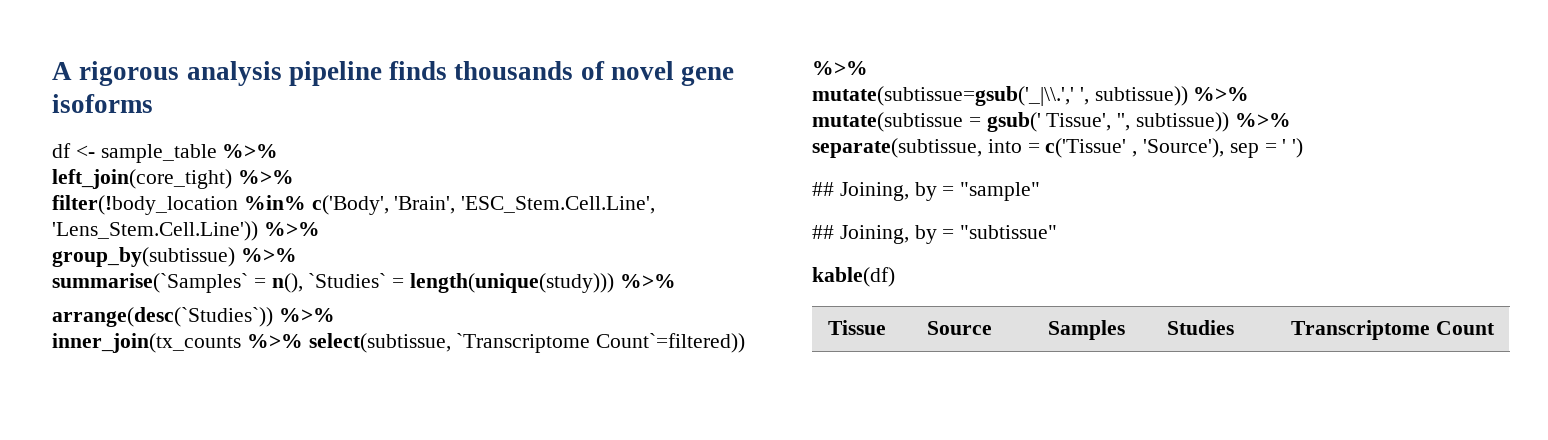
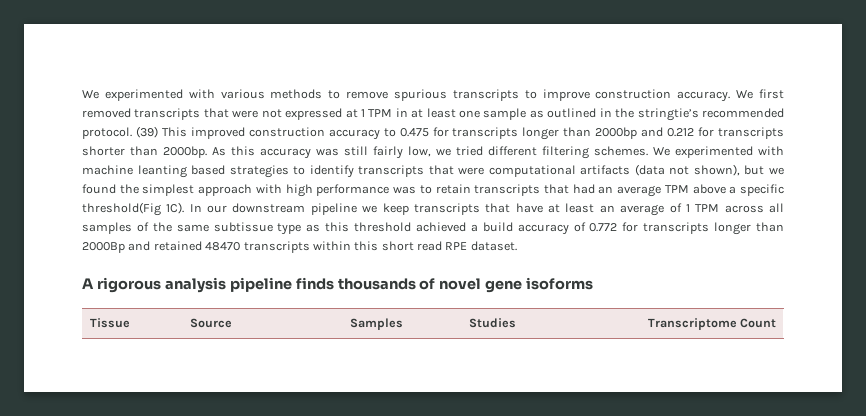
+ We experimented with various methods to remove spurious transcripts to improve construction accuracy. We first removed transcripts that were not expressed at 1 TPM in at least one sample as outlined in the stringtie’s recommended protocol. (39) This improved construction accuracy to 0.475 for transcripts longer than 2000bp and 0.212 for transcripts shorter than 2000bp. As this accuracy was still fairly low, we tried different filtering schemes. We experimented with machine leanting based strategies to identify transcripts that were computational artifacts (data not shown), but we found the simplest approach with high performance was to retain transcripts that had an average TPM above a specific threshold(Fig 1C). In our downstream pipeline we keep transcripts that have at least an average of 1 TPM across all samples of the same subtissue type as this threshold achieved a build accuracy of 0.772 for transcripts longer than 2000Bp and retained 48470 transcripts within this short read RPE dataset.
- df <- sample_table %>%
- left_join(core_tight) %>%
- filter(!body_location %in% c('Body', 'Brain', 'ESC_Stem.Cell.Line', 'Lens_Stem.Cell.Line')) %>%
- group_by(subtissue) %>%
- summarise(`Samples` = n(), `Studies` = length(unique(study))) %>%
- arrange(desc(`Studies`)) %>%
- inner_join(tx_counts %>% select(subtissue, `Transcriptome Count`=filtered)) %>%
- mutate(subtissue=gsub('_|\\.',' ', subtissue)) %>%
- mutate(subtissue = gsub(' Tissue', '', subtissue)) %>%
- separate(subtissue, into = c('Tissue' , 'Source'), sep = ' ')
- ## Joining, by = "sample"
- ## Joining, by = "subtissue"
- kable(df)

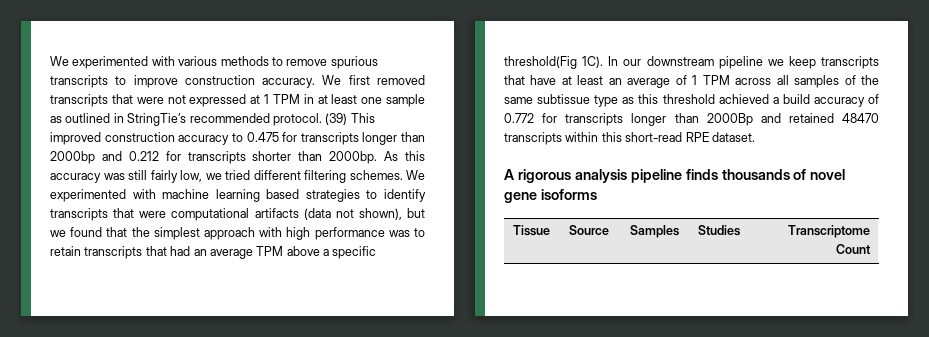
- We first removed transcripts that were not expressed at 1 TPM in at least one sample as outlined in the stringtie’s recommended protocol.
+ We first removed transcripts that were not expressed at 1 TPM in at least one sample as outlined in StringTie’s recommended protocol.
- We experimented with machine leanting based strategies to identify transcripts that were computational artifacts (data not shown), but we found the simplest approach with high performance was to retain transcripts that had an average TPM above a specific threshold(Fig 1C).
+ We experimented with machine learning based strategies to identify transcripts that were computational artifacts (data not shown), but we found that the simplest approach with high performance was to retain transcripts that had an average TPM above a specific threshold(Fig 1C).
- In our downstream pipeline we keep transcripts that have at least an average of 1 TPM across all samples of the same subtissue type as this threshold achieved a build accuracy of 0.772 for transcripts longer than 2000Bp and retained 48470 transcripts within this short read RPE dataset.
+ In our downstream pipeline we keep transcripts that have at least an average of 1 TPM across all samples of the same subtissue type as this threshold achieved a build accuracy of 0.772 for transcripts longer than 2000Bp and retained 48470 transcripts within this short-read RPE dataset.

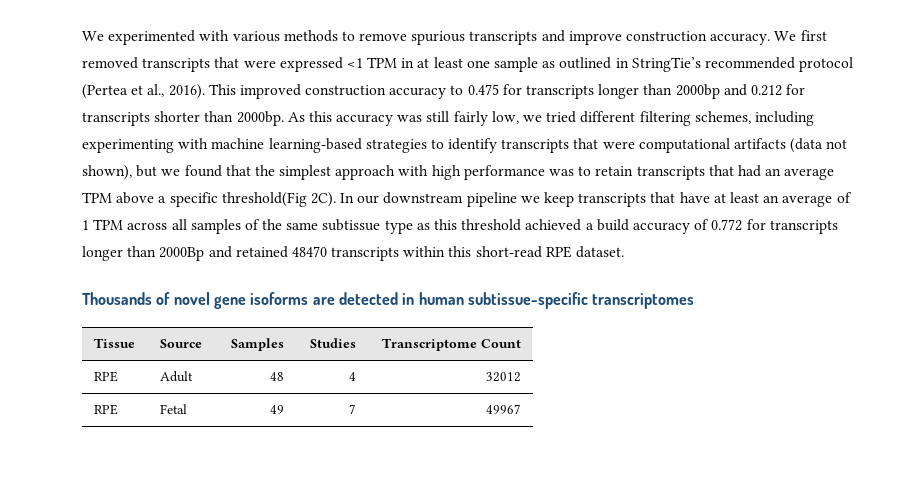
- We experimented with various methods to remove spurious transcripts to improve construction accuracy.
+ We experimented with various methods to remove spurious transcripts and improve construction accuracy.
- We first removed transcripts that were not expressed at 1 TPM in at least one sample as outlined in StringTie’s recommended protocol. (39) This improved construction accuracy to 0.475 for transcripts longer than 2000bp and 0.212 for transcripts shorter than 2000bp.
+ We first removed transcripts that were expressed <1 TPM in at least one sample as outlined in StringTie’s recommended protocol (Pertea et al., 2016). This improved construction accuracy to 0.475 for transcripts longer than 2000bp and 0.212 for transcripts shorter than 2000bp.
- As this accuracy was still fairly low, we tried different filtering schemes. We experimented with machine learning based strategies to identify transcripts that were computational artifacts (data not shown), but we found that the simplest approach with high performance was to retain transcripts that had an average TPM above a specific threshold(Fig 1C).
+ As this accuracy was still fairly low, we tried different filtering schemes, including experimenting with machine learning-based strategies to identify transcripts that were computational artifacts (data not shown), but we found that the simplest approach with high performance was to retain transcripts that had an average TPM above a specific threshold(Fig 2C).
- A rigorous analysis pipeline finds thousands of novel gene isoforms
+ Thousands of novel gene isoforms are detected in human subtissue-specific transcriptomes
+ RPE | Adult | 48 | 4 | 32012
+ RPE | Fetal | 49 | 7 | 49967

